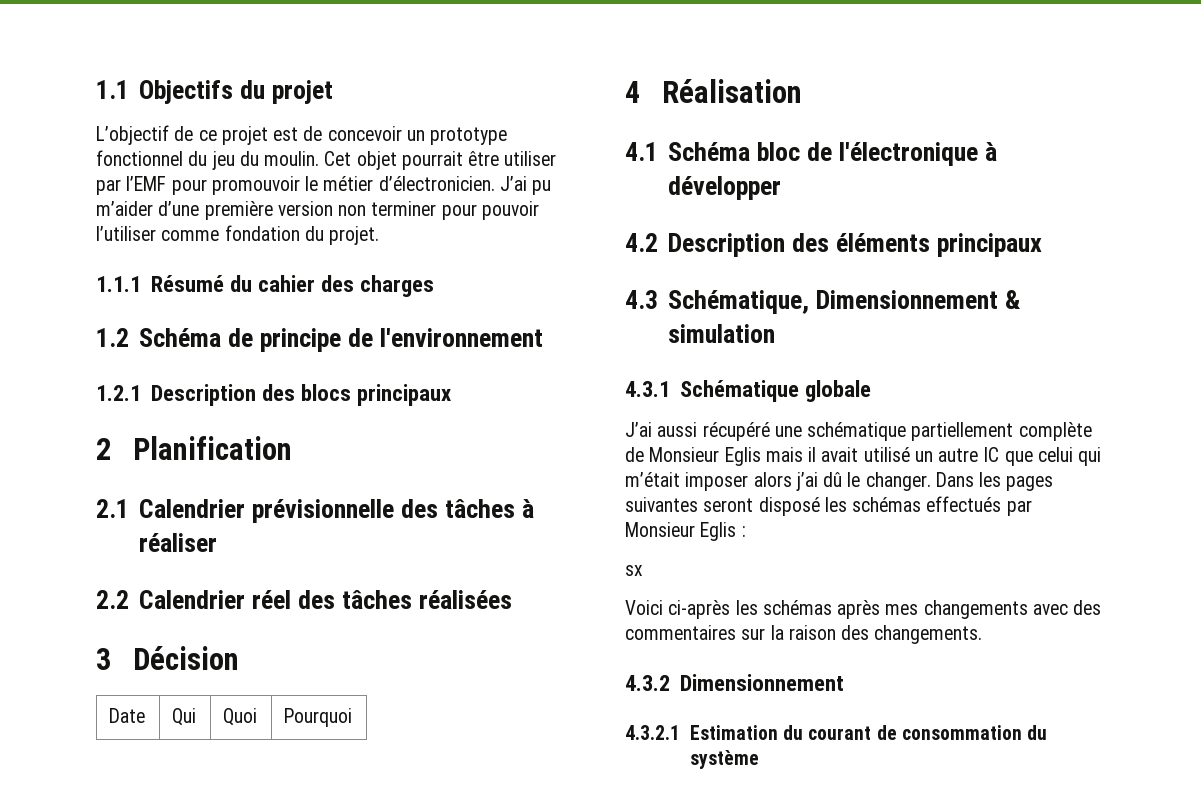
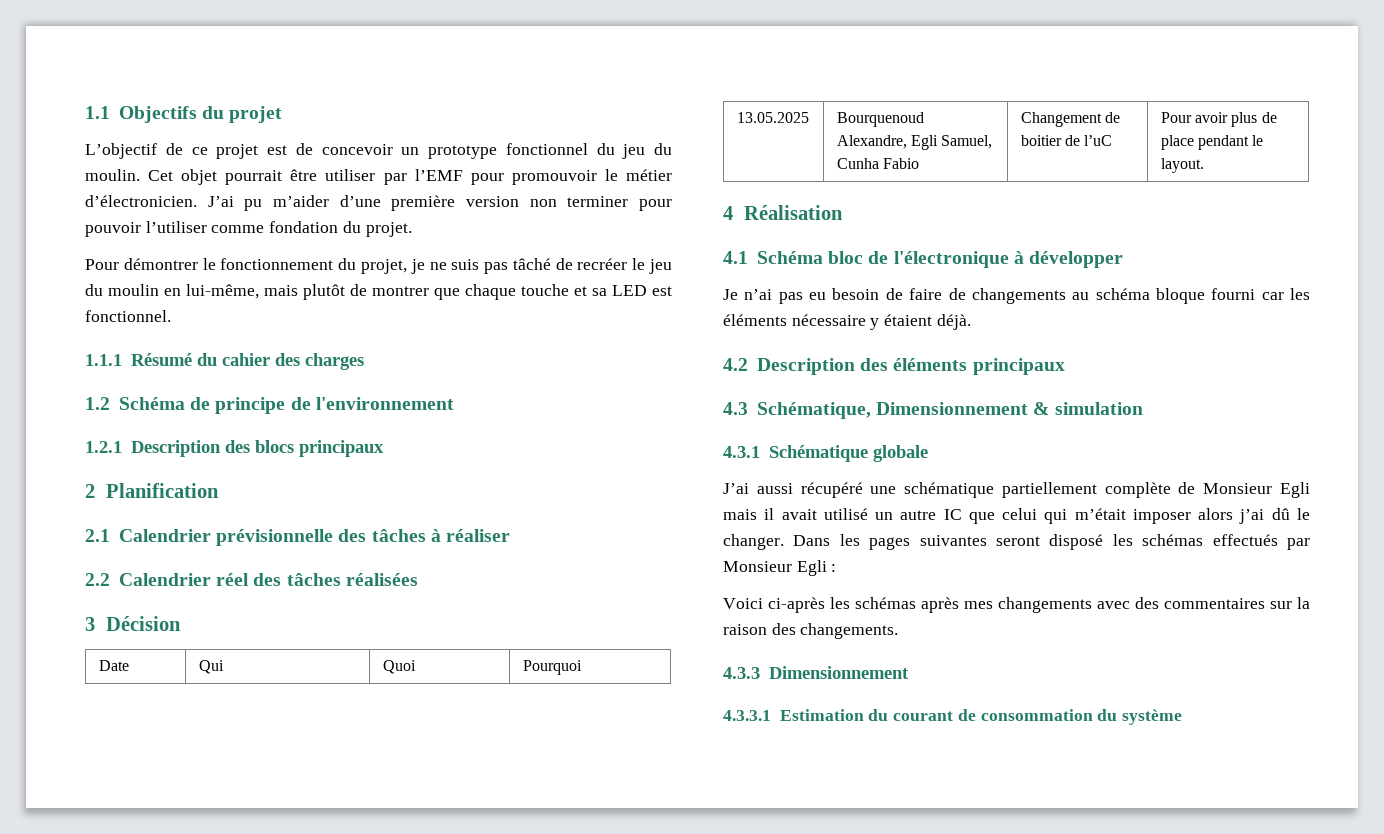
+ Pour démontrer le fonctionnement du projet, je ne suis pas tâché de recréer le jeu du moulin en lui-même, mais plutôt de montrer que chaque touche et sa LED est fonctionnel.
+ 13.05.2025 | Bourquenoud Alexandre, Egli Samuel, Cunha Fabio | Changement de boitier de l’uC | Pour avoir plus de place pendant le layout.
+ Je n’ai pas eu besoin de faire de changements au schéma bloque fourni car les éléments nécessaire y étaient déjà.
- J’ai aussi récupéré une schématique partiellement complète de Monsieur Eglis mais il avait utilisé un autre IC que celui qui m’était imposer alors j’ai dû le changer.
+ J’ai aussi récupéré une schématique partiellement complète de Monsieur Egli mais il avait utilisé un autre IC que celui qui m’était imposer alors j’ai dû le changer.
- Dans les pages suivantes seront disposé les schémas effectués par Monsieur Eglis :
+ Dans les pages suivantes seront disposé les schémas effectués par Monsieur Egli :
- sx
- 4.3.2 Dimensionnement
+ 4.3.3 Dimensionnement
- 4.3.2.1 Estimation du courant de consommation du système
+ 4.3.3.1 Estimation du courant de consommation du système

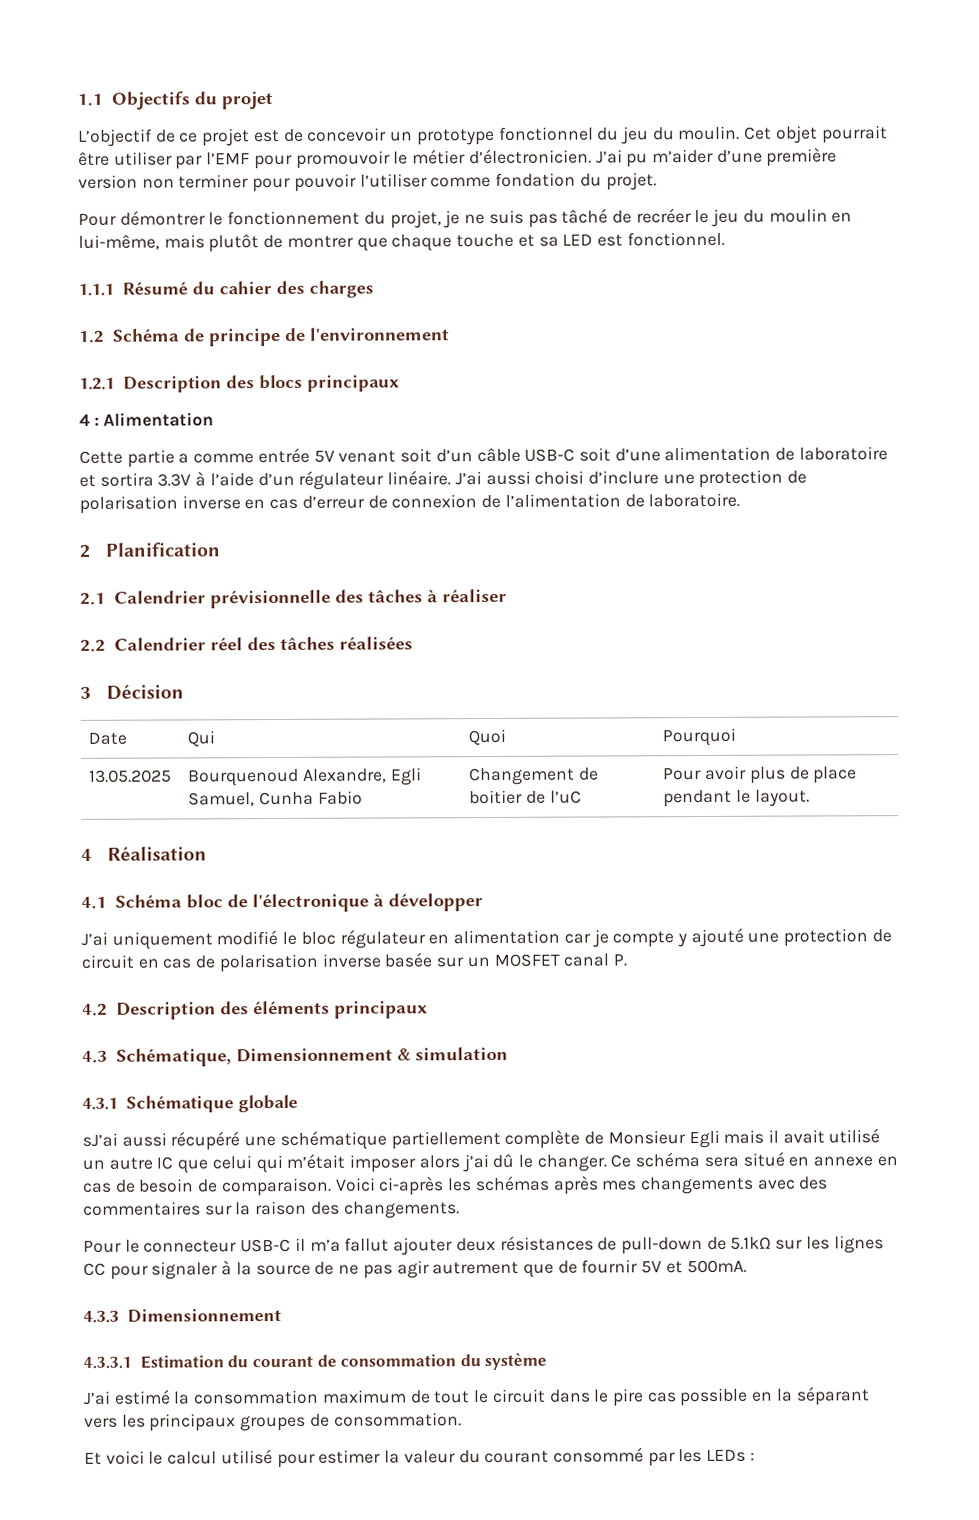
+ 4 : Alimentation
+ Cette partie a comme entrée 5V venant soit d’un câble USB-C soit d’une alimentation de laboratoire et sortira 3.3V à l’aide d’un régulateur linéaire. J’ai aussi choisi d’inclure une protection de polarisation inverse en cas d’erreur de connexion de l’alimentation de laboratoire.
- Je n’ai pas eu besoin de faire de changements au schéma bloque fourni car les éléments nécessaire y étaient déjà.
+ J’ai uniquement modifié le bloc régulateur en alimentation car je compte y ajouté une protection de circuit en cas de polarisation inverse basée sur un MOSFET canal P.
- J’ai aussi récupéré une schématique partiellement complète de Monsieur Egli mais il avait utilisé un autre IC que celui qui m’était imposer alors j’ai dû le changer.
+ sJ’ai aussi récupéré une schématique partiellement complète de Monsieur Egli mais il avait utilisé un autre IC que celui qui m’était imposer alors j’ai dû le changer.
- Dans les pages suivantes seront disposé les schémas effectués par Monsieur Egli :
- Voici ci-après les schémas après mes changements avec des commentaires sur la raison des changements.
+ Ce schéma sera situé en annexe en cas de besoin de comparaison. Voici ci-après les schémas après mes changements avec des commentaires sur la raison des changements.
+ Pour le connecteur USB-C il m’a fallut ajouter deux résistances de pull-down de 5.1kΩ sur les lignes CC pour signaler à la source de ne pas agir autrement que de fournir 5V et 500mA.
+ J’ai estimé la consommation maximum de tout le circuit dans le pire cas possible en la séparant vers les principaux groupes de consommation.
+ Et voici le calcul utilisé pour estimer la valeur du courant consommé par les LEDs :

